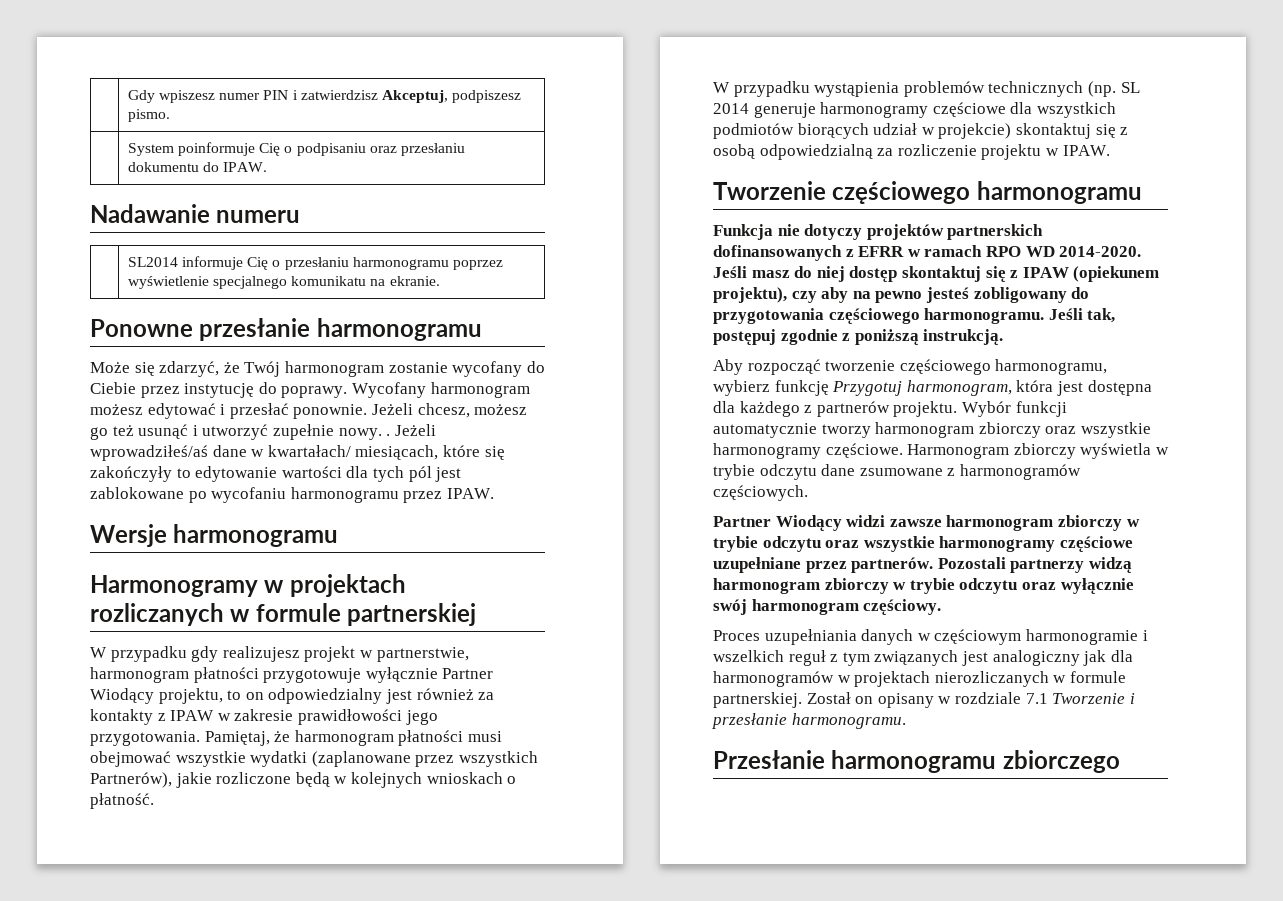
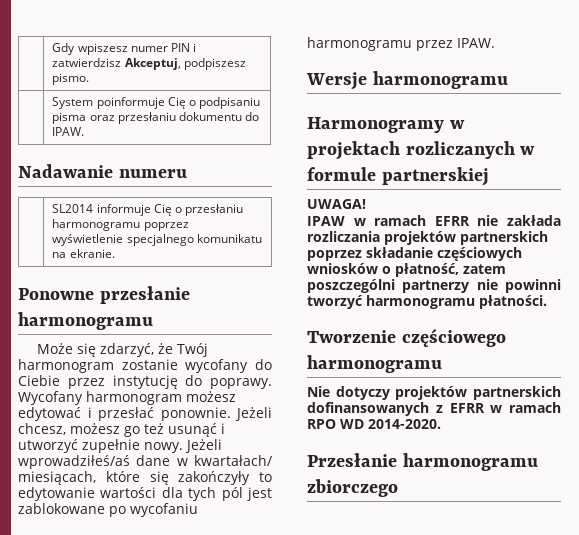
- | System poinformuje Cię o podpisaniu oraz przesłaniu dokumentu do IPAW.
+ | System poinformuje Cię o podpisaniu pisma oraz przesłaniu dokumentu do IPAW.
- Jeżeli chcesz, możesz go też usunąć i utworzyć zupełnie nowy. .
+ Jeżeli chcesz, możesz go też usunąć i utworzyć zupełnie nowy.
- W przypadku gdy realizujesz projekt w partnerstwie, harmonogram płatności przygotowuje wyłącznie Partner Wiodący projektu, to on odpowiedzialny jest również za kontakty z IPAW w zakresie prawidłowości jego przygotowania. Pamiętaj, że harmonogram płatności musi obejmować wszystkie wydatki (zaplanowane przez wszystkich Partnerów), jakie rozliczone będą w kolejnych wnioskach o płatność.
- W przypadku wystąpienia problemów technicznych (np. SL 2014 generuje harmonogramy częściowe dla wszystkich podmiotów biorących udział w projekcie) skontaktuj się z osobą odpowiedzialną za rozliczenie projektu w IPAW.
+ UWAGA!
+ IPAW w ramach EFRR nie zakłada rozliczania projektów partnerskich poprzez składanie częściowych wniosków o płatność, zatem poszczególni partnerzy nie powinni tworzyć harmonogramu płatności.
- Funkcja nie dotyczy projektów partnerskich dofinansowanych z EFRR w ramach RPO WD 2014-2020. Jeśli masz do niej dostęp skontaktuj się z IPAW (opiekunem projektu), czy aby na pewno jesteś zobligowany do przygotowania częściowego harmonogramu. Jeśli tak, postępuj zgodnie z poniższą instrukcją.
- Aby rozpocząć tworzenie częściowego harmonogramu, wybierz funkcję Przygotuj harmonogram, która jest dostępna dla każdego z partnerów projektu. Wybór funkcji automatycznie tworzy harmonogram zbiorczy oraz wszystkie harmonogramy częściowe. Harmonogram zbiorczy wyświetla w trybie odczytu dane zsumowane z harmonogramów częściowych.
- Partner Wiodący widzi zawsze harmonogram zbiorczy w trybie odczytu oraz wszystkie harmonogramy częściowe uzupełniane przez partnerów. Pozostali partnerzy widzą harmonogram zbiorczy w trybie odczytu oraz wyłącznie swój harmonogram częściowy.
- Proces uzupełniania danych w częściowym harmonogramie i wszelkich reguł z tym związanych jest analogiczny jak dla harmonogramów w projektach nierozliczanych w formule partnerskiej. Został on opisany w rozdziale 7.1 Tworzenie i przesłanie harmonogramu.
+ Nie dotyczy projektów partnerskich dofinansowanych z EFRR w ramach RPO WD 2014-2020.

